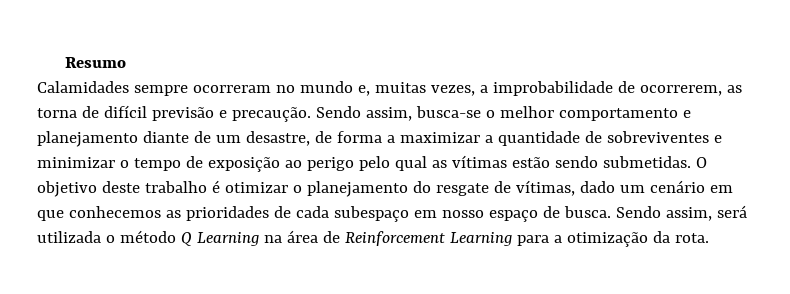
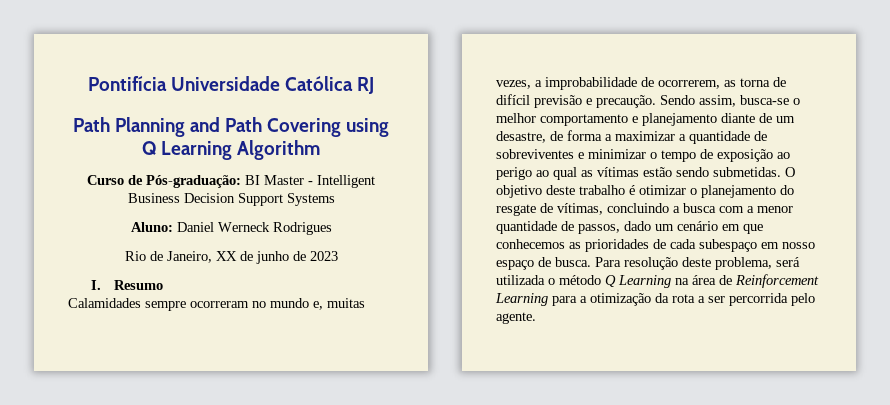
- Resumo
+ Pontifícia Universidade Católica RJ
+ Path Planning and Path Covering using Q Learning Algorithm
+ Curso de Pós-graduação: BI Master - Intelligent Business Decision Support Systems
+ Aluno: Daniel Werneck Rodrigues
+ Rio de Janeiro, XX de junho de 2023
+ I. Resumo
- Sendo assim, busca-se o melhor comportamento e planejamento diante de um desastre, de forma a maximizar a quantidade de sobreviventes e minimizar o tempo de exposição ao perigo pelo qual as vítimas estão sendo submetidas.
+ Sendo assim, busca-se o melhor comportamento e planejamento diante de um desastre, de forma a maximizar a quantidade de sobreviventes e minimizar o tempo de exposição ao perigo ao qual as vítimas estão sendo submetidas.
- O objetivo deste trabalho é otimizar o planejamento do resgate de vítimas, dado um cenário em que conhecemos as prioridades de cada subespaço em nosso espaço de busca.
+ O objetivo deste trabalho é otimizar o planejamento do resgate de vítimas, concluindo a busca com a menor quantidade de passos, dado um cenário em que conhecemos as prioridades de cada subespaço em nosso espaço de busca.
- Sendo assim, será utilizada o método Q Learning na área de Reinforcement Learning para a otimização da rota.
+ Para resolução deste problema, será utilizada o método Q Learning na área de Reinforcement Learning para a otimização da rota a ser percorrida pelo agente.

